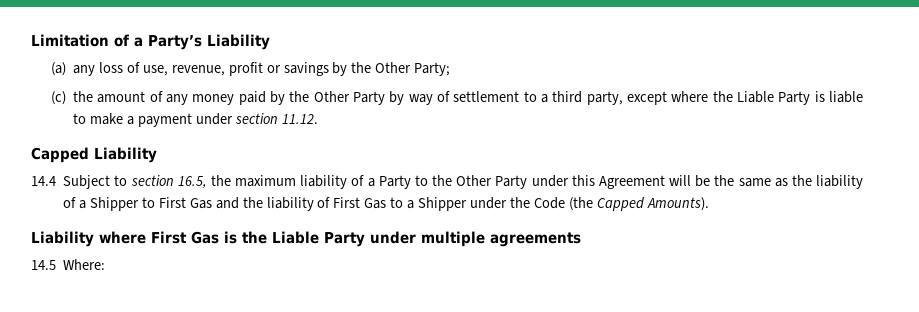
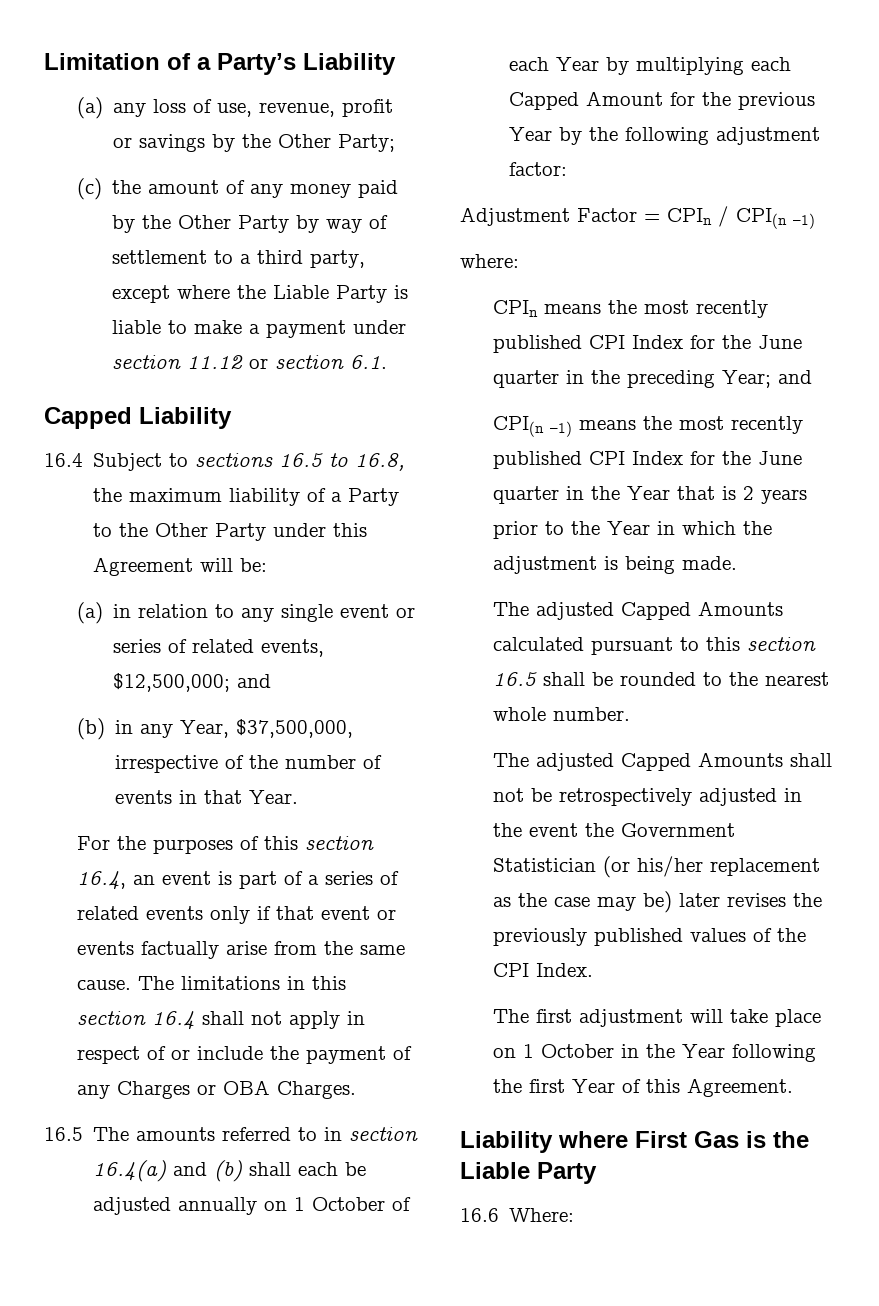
- (c) the amount of any money paid by the Other Party by way of settlement to a third party, except where the Liable Party is liable to make a payment under section 11.12.
+ (c) the amount of any money paid by the Other Party by way of settlement to a third party, except where the Liable Party is liable to make a payment under section 11.12 or section 6.1.
- 14.4 Subject to section 16.5, the maximum liability of a Party to the Other Party under this Agreement will be the same as the liability of a Shipper to First Gas and the liability of First Gas to a Shipper under the Code (the Capped Amounts).
+ 16.4 Subject to sections 16.5 to 16.8, the maximum liability of a Party to the Other Party under this Agreement will be:
+ (a) in relation to any single event or series of related events, $12,500,000; and
+ (b) in any Year, $37,500,000, irrespective of the number of events in that Year.
+ For the purposes of this section 16.4, an event is part of a series of related events only if that event or events factually arise from the same cause. The limitations in this section 16.4 shall not apply in respect of or include the payment of any Charges or OBA Charges.
+ 16.5 The amounts referred to in section 16.4(a) and (b) shall each be adjusted annually on 1 October of each Year by multiplying each Capped Amount for the previous Year by the following adjustment factor:
+ Adjustment Factor = CPIn / CPI(n –1)
+ where:
+ CPIn means the most recently published CPI Index for the June quarter in the preceding Year; and
+ CPI(n –1) means the most recently published CPI Index for the June quarter in the Year that is 2 years prior to the Year in which the adjustment is being made.
+ The adjusted Capped Amounts calculated pursuant to this section 16.5 shall be rounded to the nearest whole number.
+ The adjusted Capped Amounts shall not be retrospectively adjusted in the event the Government Statistician (or his/her replacement as the case may be) later revises the previously published values of the CPI Index.
+ The first adjustment will take place on 1 October in the Year following the first Year of this Agreement.
- Liability where First Gas is the Liable Party under multiple agreements
- 14.5 Where:
+ Liability where First Gas is the Liable Party
+ 16.6 Where:

